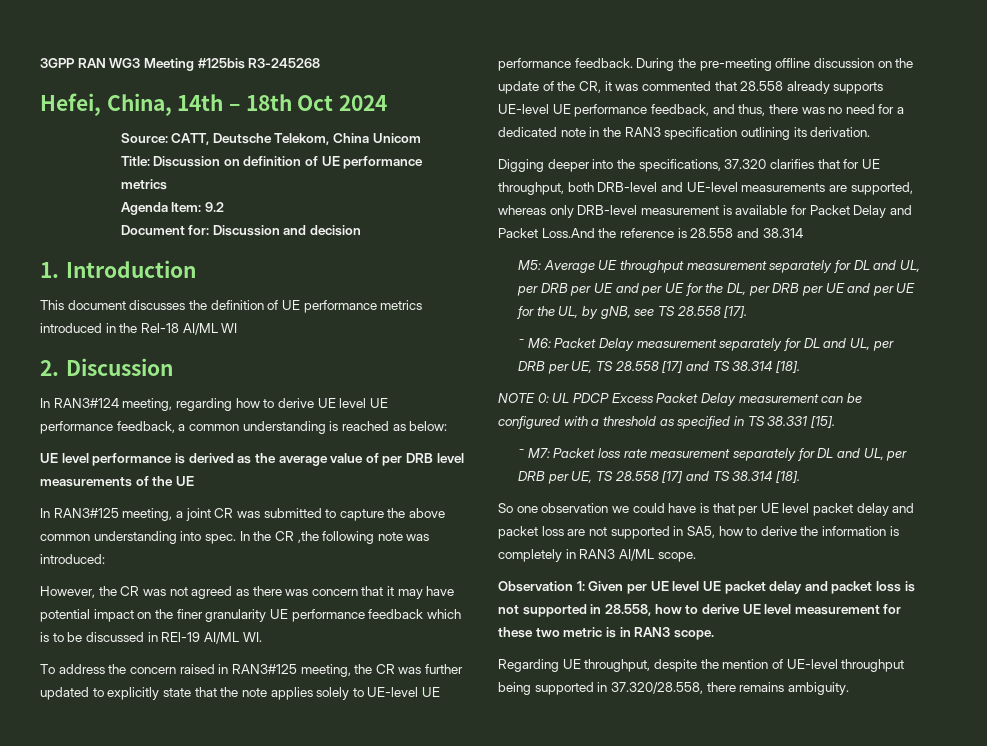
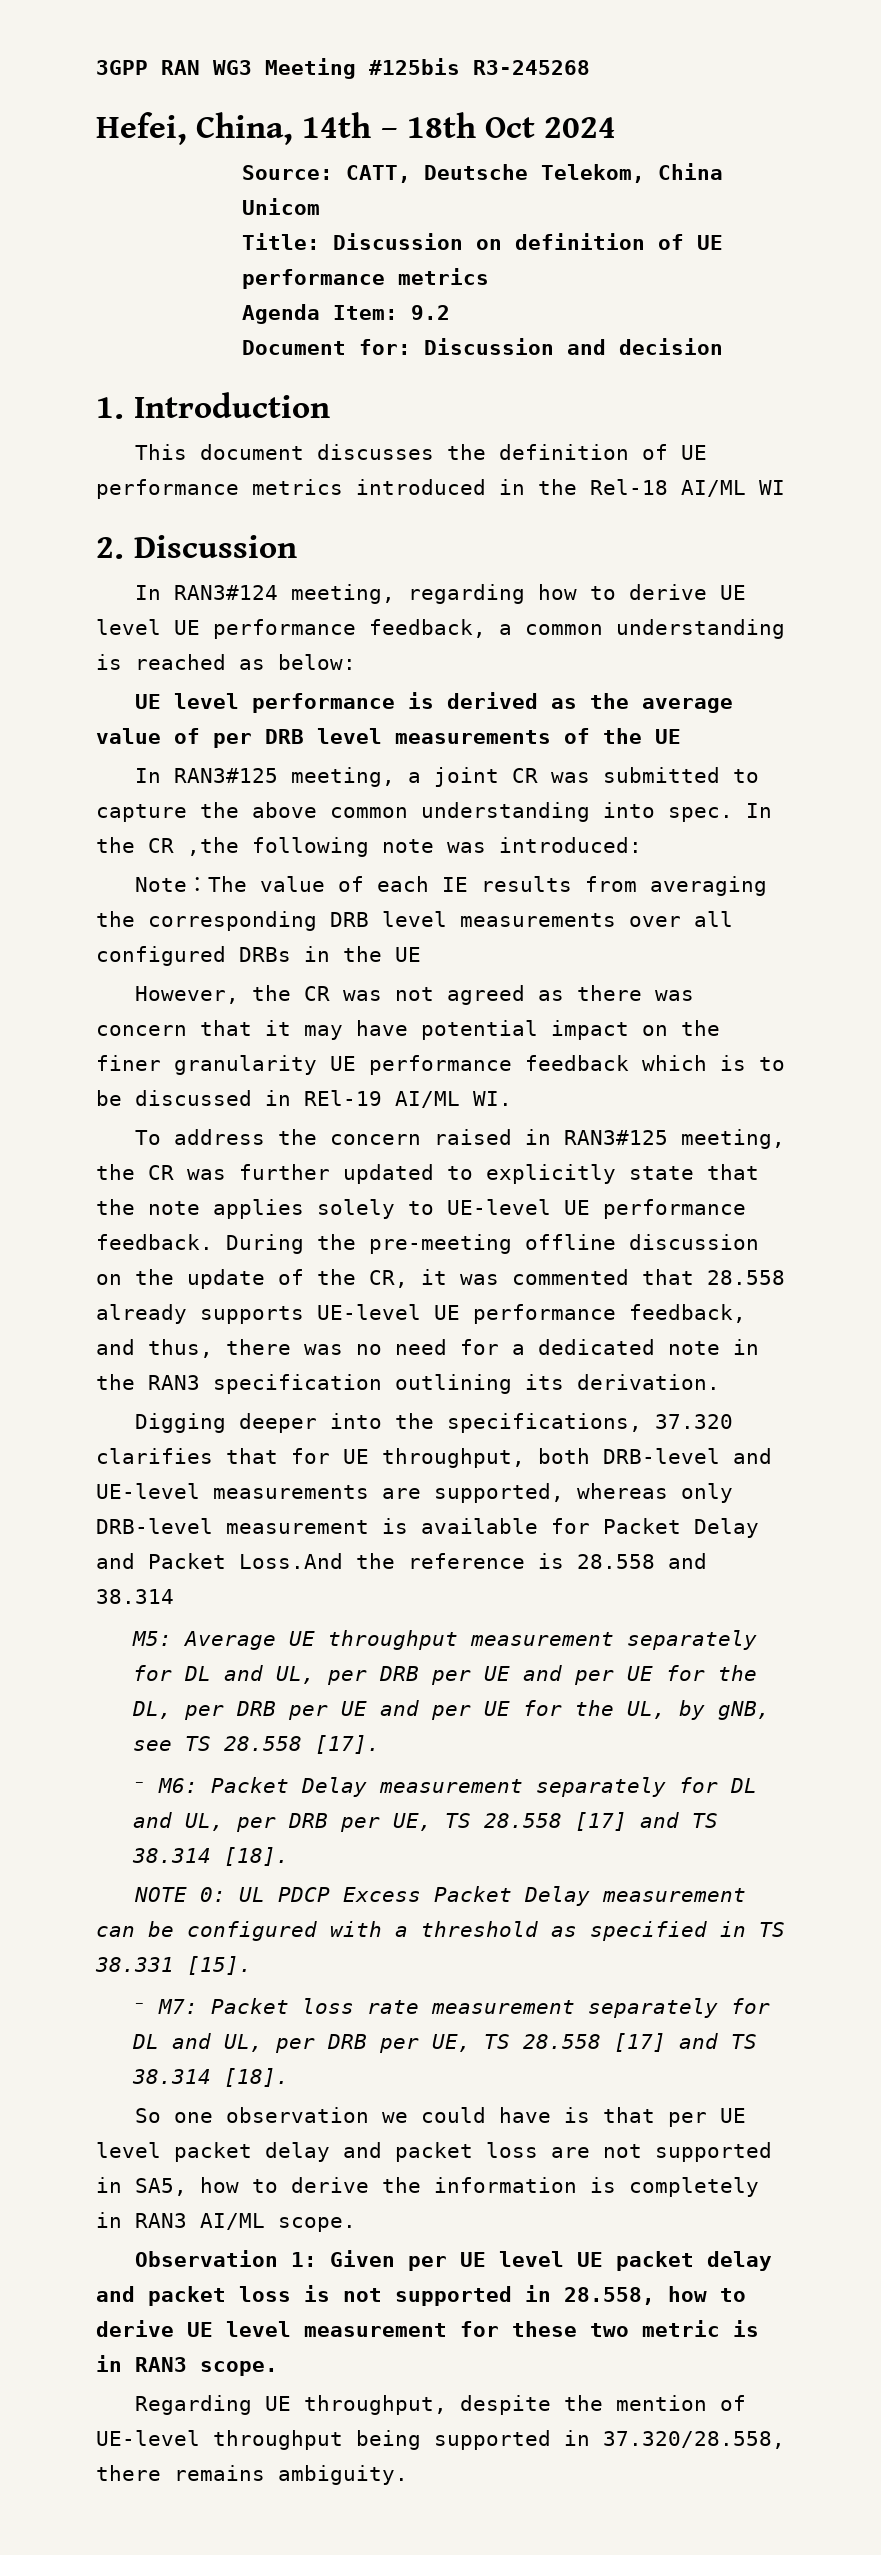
+ Note：The value of each IE results from averaging the corresponding DRB level measurements over all configured DRBs in the UE

